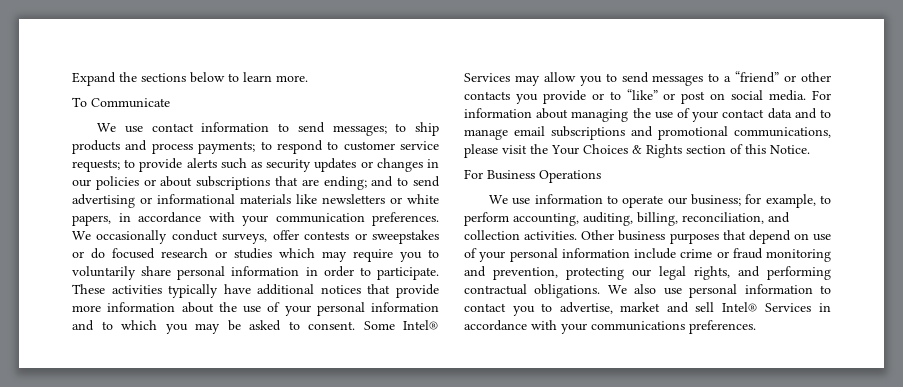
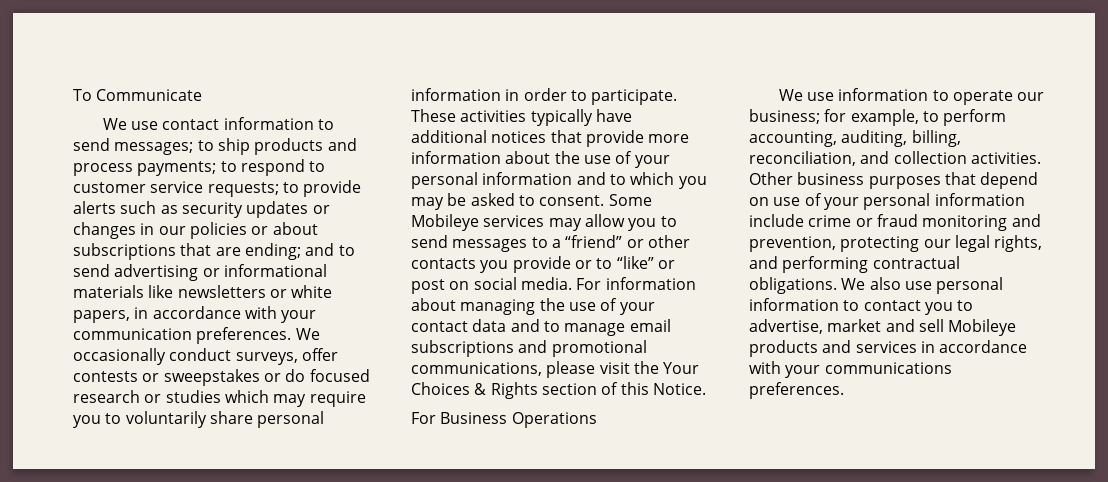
- Expand the sections below to learn more.
- Some Intel® Services may allow you to send messages to a “friend” or other contacts you provide or to “like” or post on social media.
+ Some Mobileye services may allow you to send messages to a “friend” or other contacts you provide or to “like” or post on social media.
- We also use personal information to contact you to advertise, market and sell Intel® Services in accordance with your communications preferences.
+ We also use personal information to contact you to advertise, market and sell Mobileye products and services in accordance with your communications preferences.

